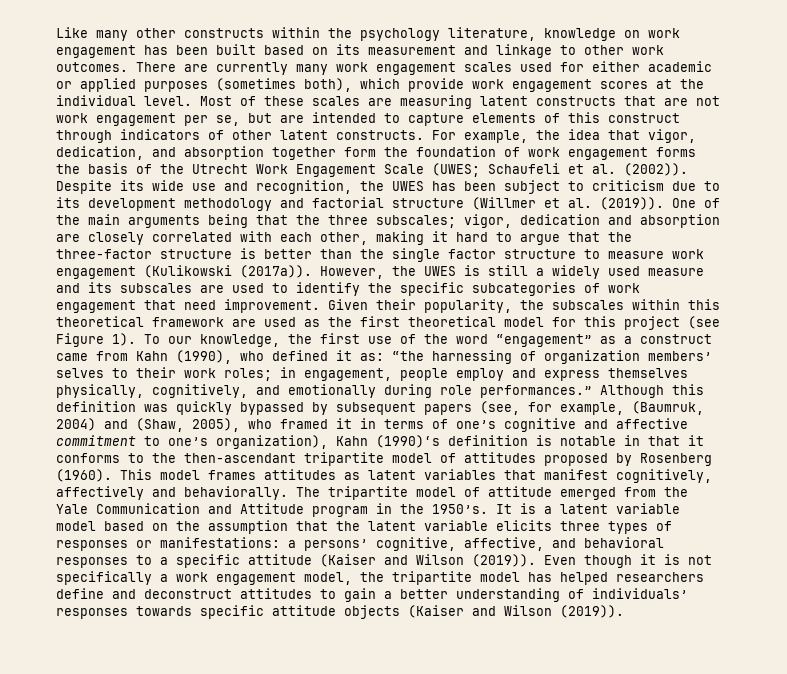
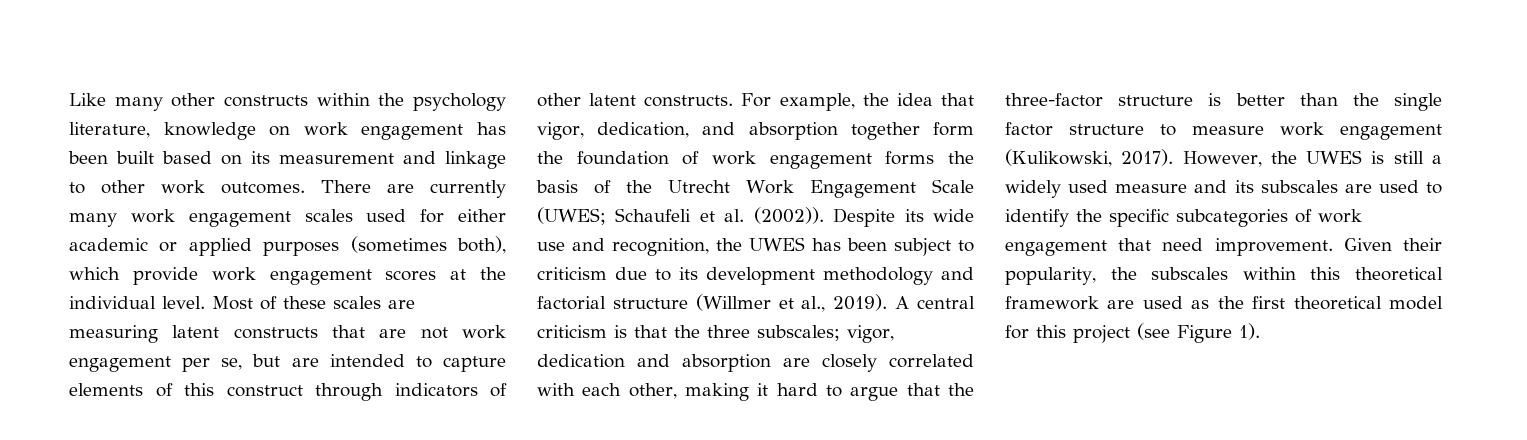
- Despite its wide use and recognition, the UWES has been subject to criticism due to its development methodology and factorial structure (Willmer et al. (2019)). One of the main arguments being that the three subscales; vigor, dedication and absorption are closely correlated with each other, making it hard to argue that the three-factor structure is better than the single factor structure to measure work engagement (Kulikowski (2017a)).
+ Despite its wide use and recognition, the UWES has been subject to criticism due to its development methodology and factorial structure (Willmer et al., 2019). A central criticism is that the three subscales; vigor, dedication and absorption are closely correlated with each other, making it hard to argue that the three-factor structure is better than the single factor structure to measure work engagement (Kulikowski, 2017).
- To our knowledge, the first use of the word “engagement” as a construct came from Kahn (1990), who defined it as: “the harnessing of organization members’ selves to their work roles; in engagement, people employ and express themselves physically, cognitively, and emotionally during role performances.” Although this definition was quickly bypassed by subsequent papers (see, for example, (Baumruk, 2004) and (Shaw, 2005), who framed it in terms of one’s cognitive and affective commitment to one’s organization), Kahn (1990)‘s definition is notable in that it conforms to the then-ascendant tripartite model of attitudes proposed by Rosenberg (1960). This model frames attitudes as latent variables that manifest cognitively, affectively and behaviorally. The tripartite model of attitude emerged from the Yale Communication and Attitude program in the 1950’s. It is a latent variable model based on the assumption that the latent variable elicits three types of responses or manifestations: a persons’ cognitive, affective, and behavioral responses to a specific attitude (Kaiser and Wilson (2019)). Even though it is not specifically a work engagement model, the tripartite model has helped researchers define and deconstruct attitudes to gain a better understanding of individuals’ responses towards specific attitude objects (Kaiser and Wilson (2019)).

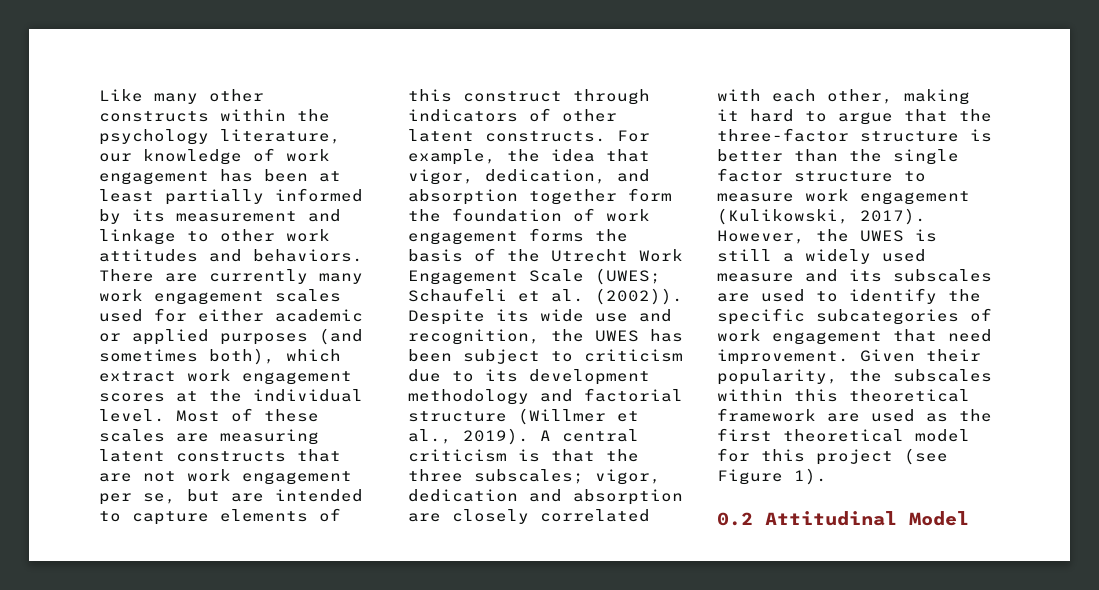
- Like many other constructs within the psychology literature, knowledge on work engagement has been built based on its measurement and linkage to other work outcomes.
+ Like many other constructs within the psychology literature, our knowledge of work engagement has been at least partially informed by its measurement and linkage to other work attitudes and behaviors.
- There are currently many work engagement scales used for either academic or applied purposes (sometimes both), which provide work engagement scores at the individual level.
+ There are currently many work engagement scales used for either academic or applied purposes (and sometimes both), which extract work engagement scores at the individual level.
+ 0.2 Attitudinal Model

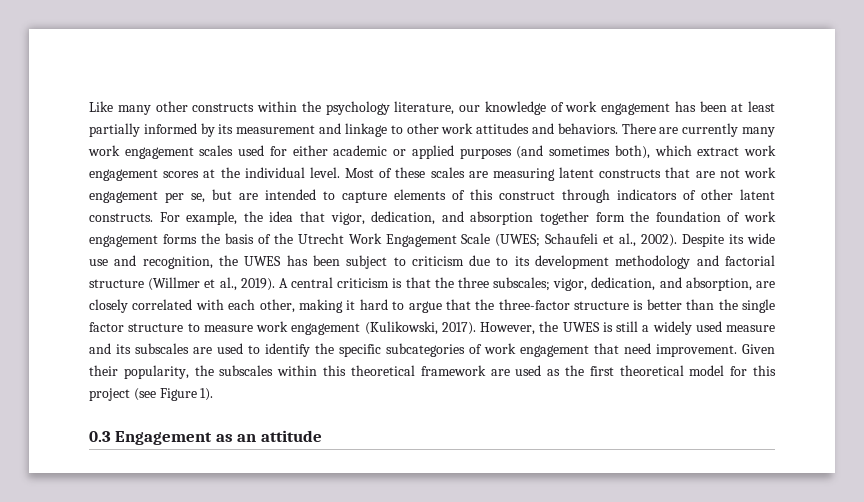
- For example, the idea that vigor, dedication, and absorption together form the foundation of work engagement forms the basis of the Utrecht Work Engagement Scale (UWES; Schaufeli et al. (2002)).
+ For example, the idea that vigor, dedication, and absorption together form the foundation of work engagement forms the basis of the Utrecht Work Engagement Scale (UWES; Schaufeli et al., 2002).
- A central criticism is that the three subscales; vigor, dedication and absorption are closely correlated with each other, making it hard to argue that the three-factor structure is better than the single factor structure to measure work engagement (Kulikowski, 2017).
+ A central criticism is that the three subscales; vigor, dedication, and absorption, are closely correlated with each other, making it hard to argue that the three-factor structure is better than the single factor structure to measure work engagement (Kulikowski, 2017).
- 0.2 Attitudinal Model
+ 0.3 Engagement as an attitude

